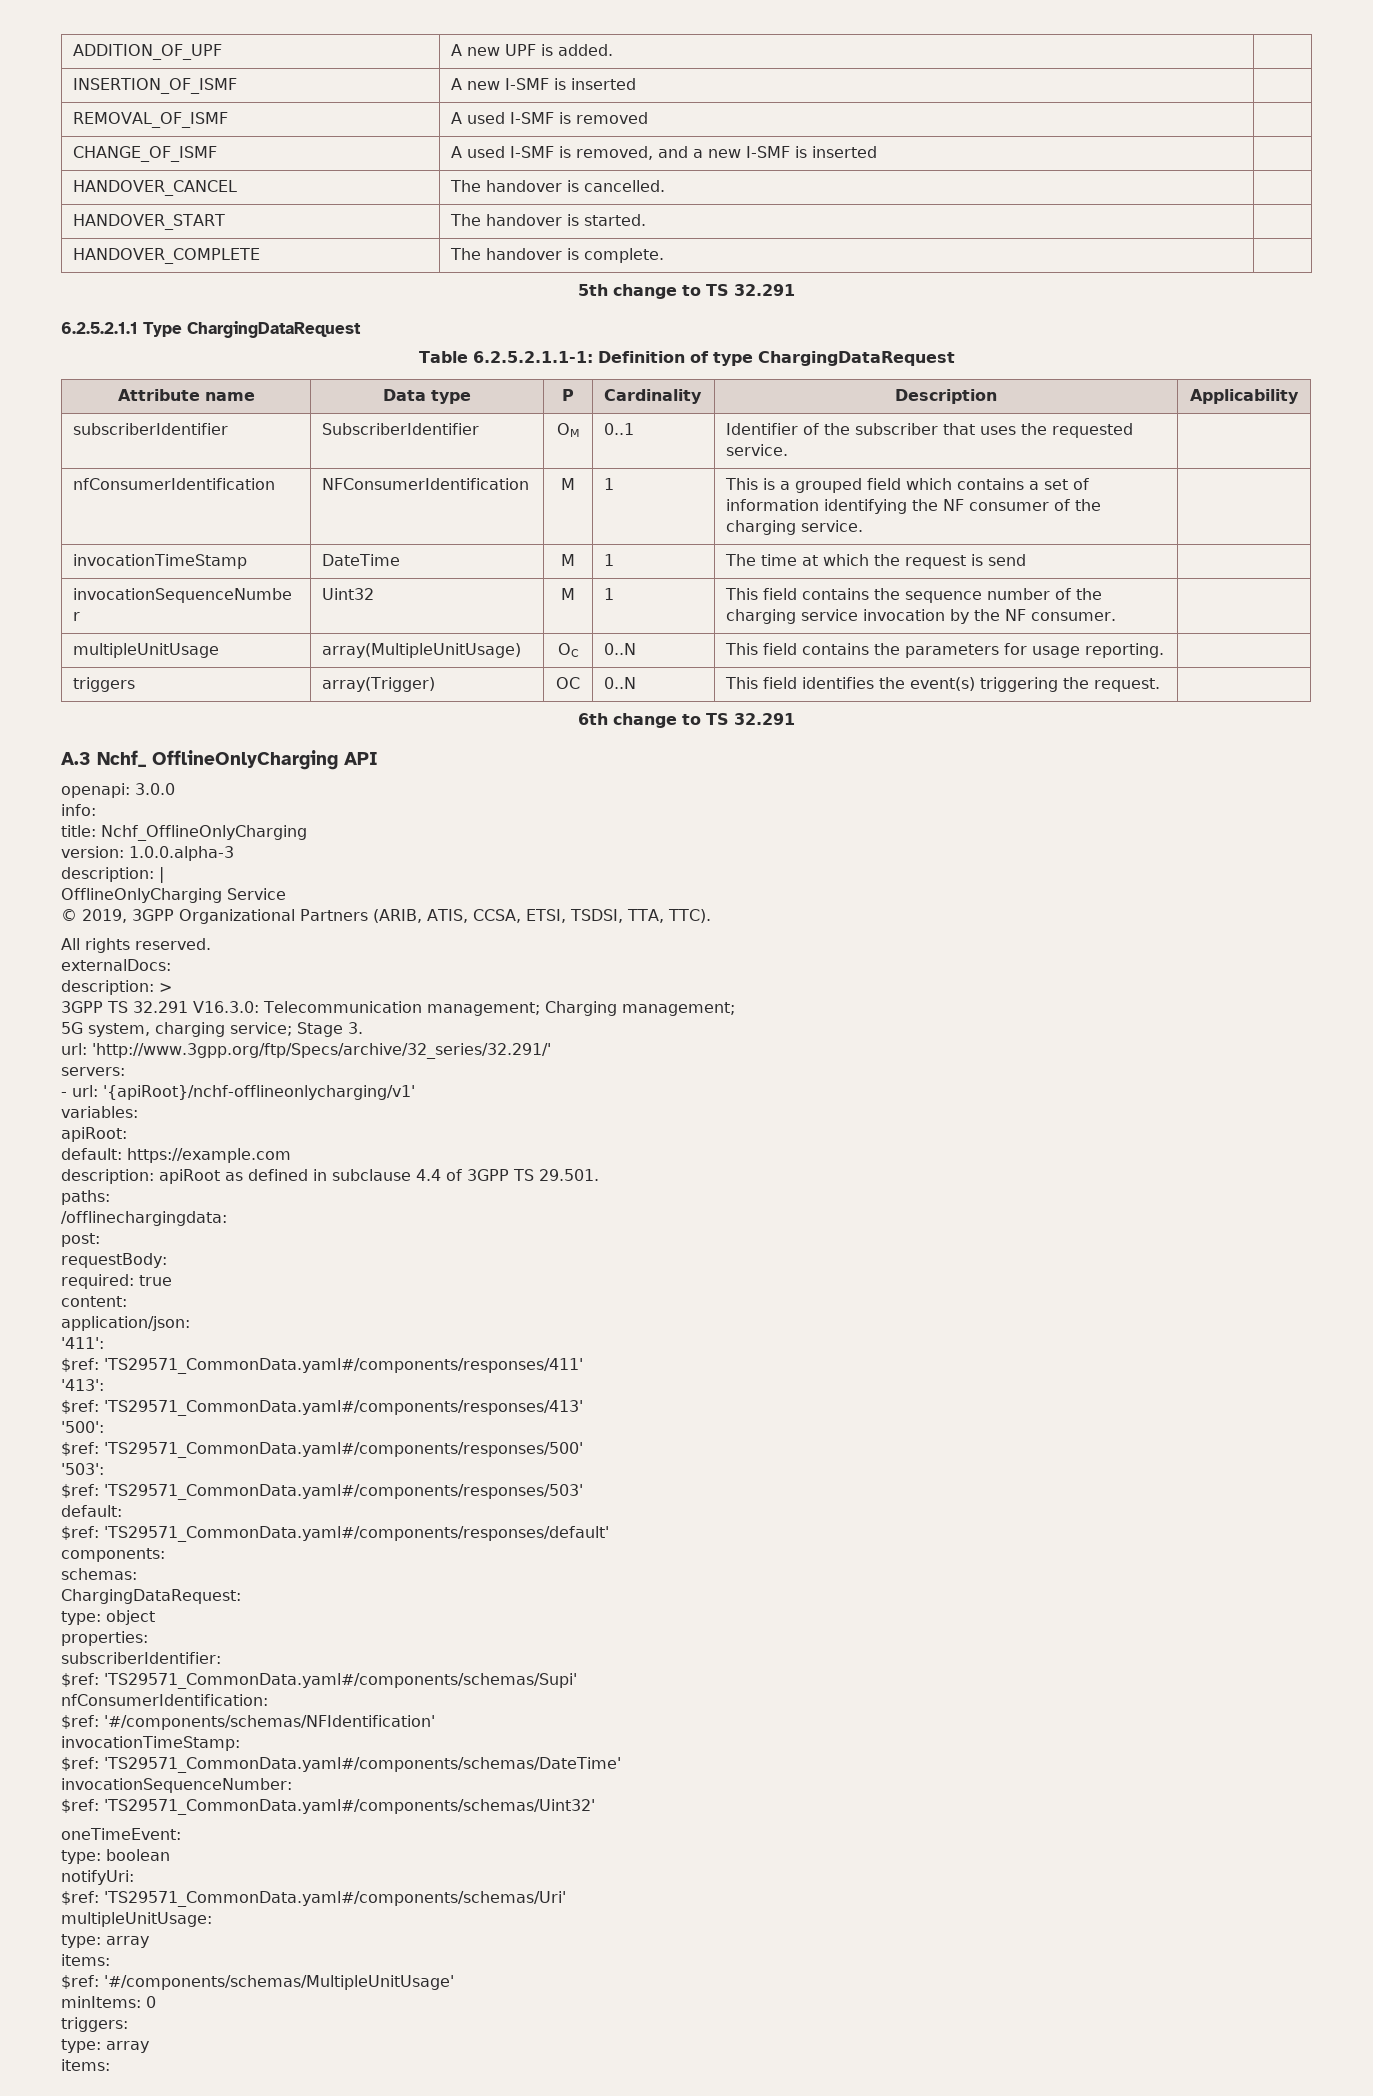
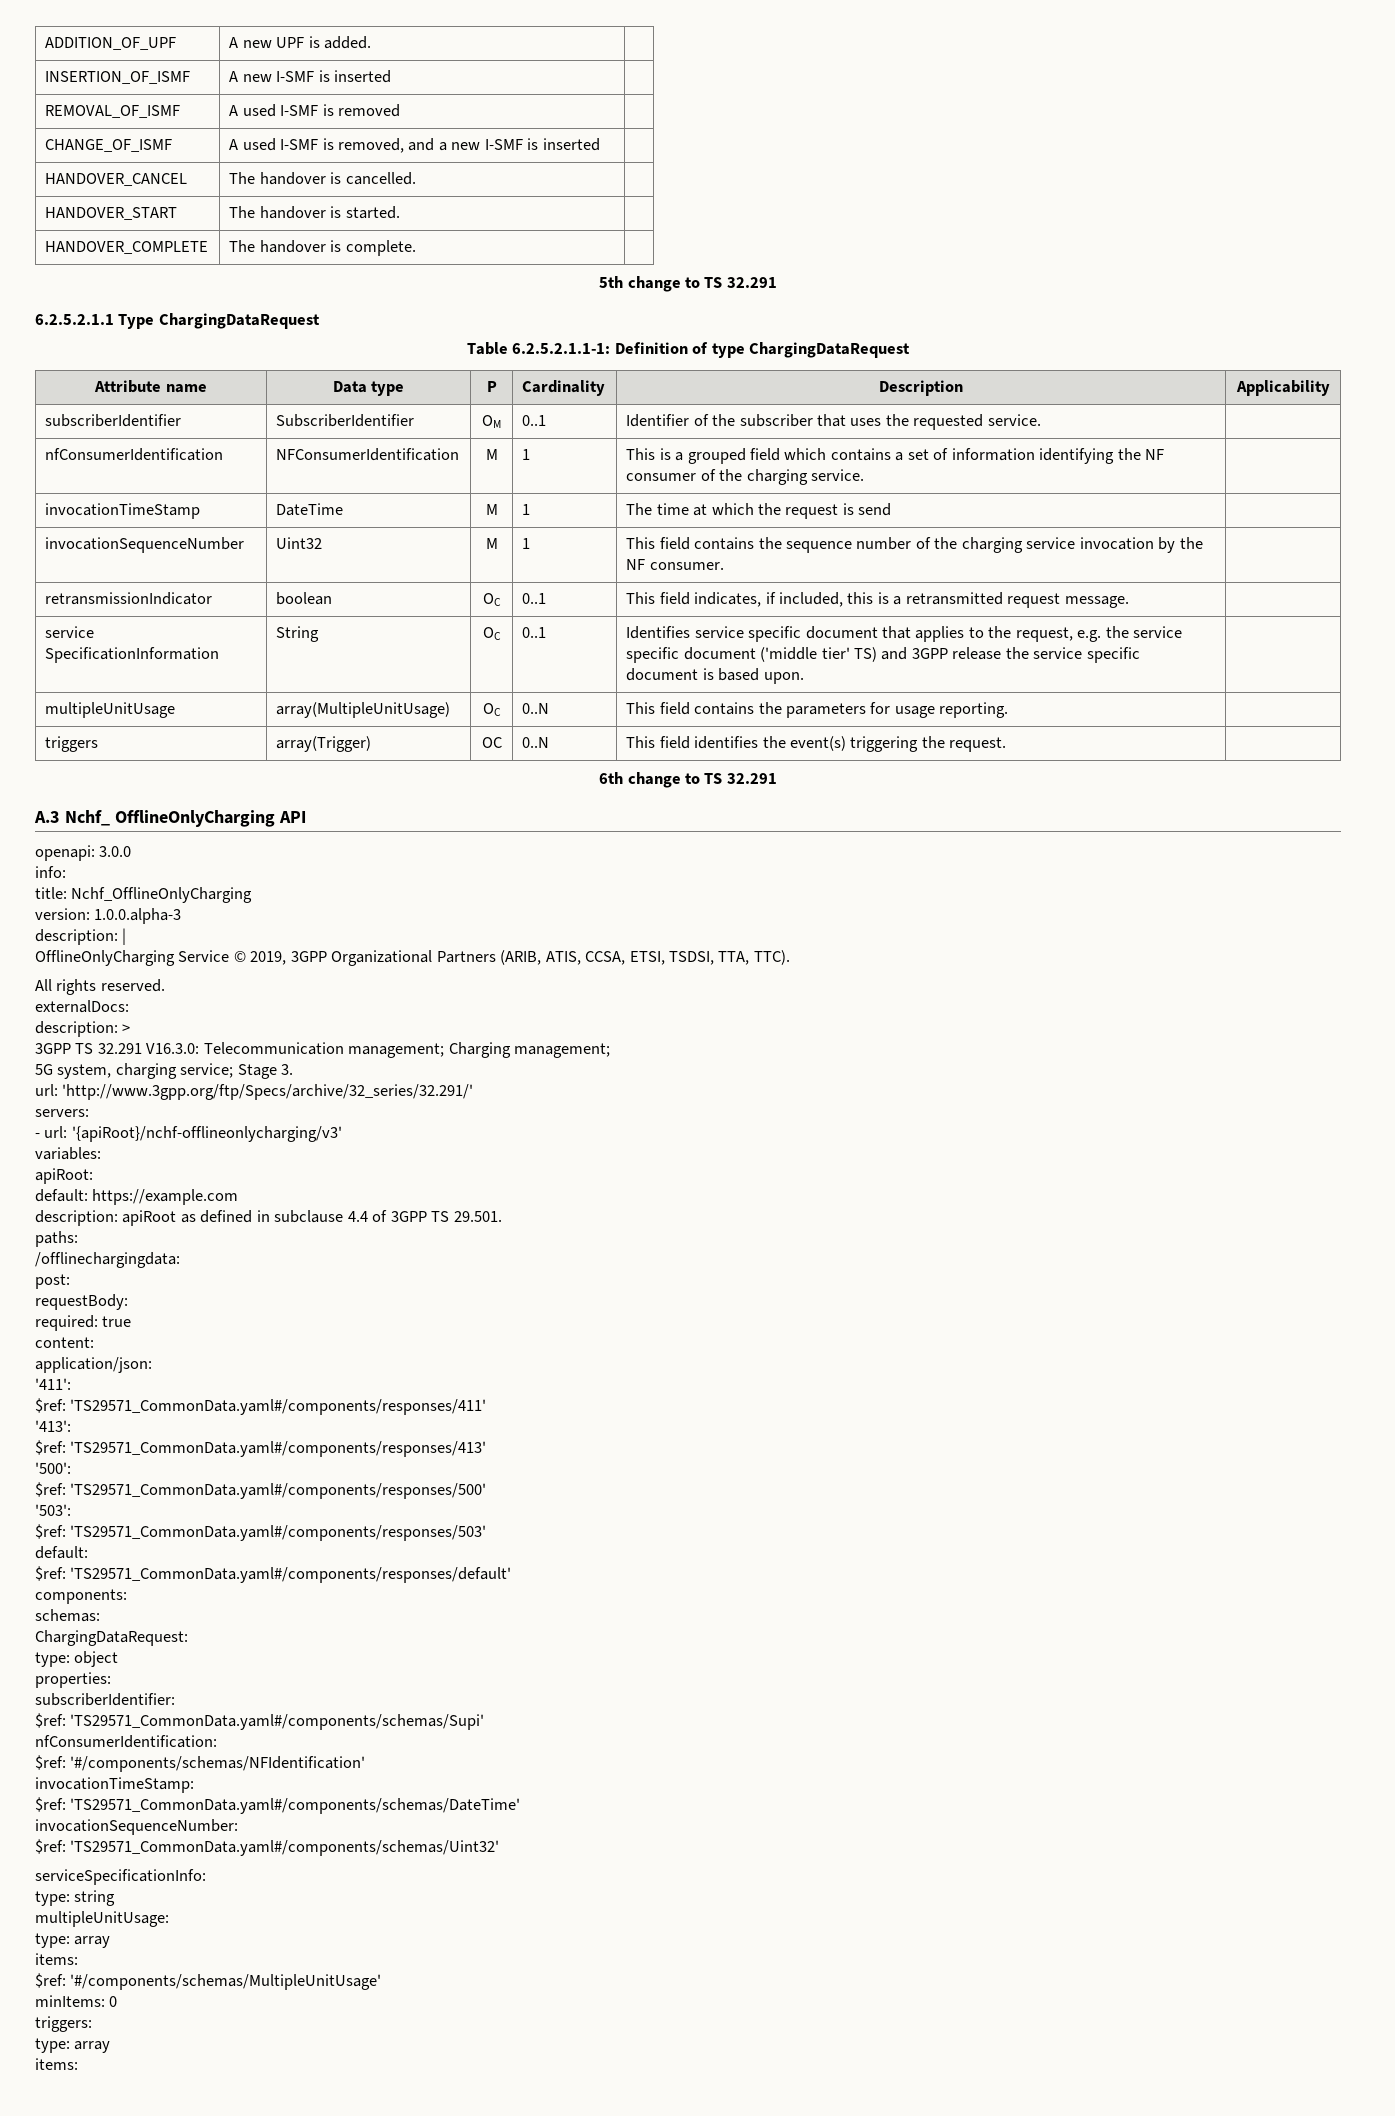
+ retransmissionIndicator | boolean | OC | 0..1 | This field indicates, if included, this is a retransmitted request message. |
+ service SpecificationInformation | String | OC | 0..1 | Identifies service specific document that applies to the request, e.g. the service specific document ('middle tier' TS) and 3GPP release the service specific document is based upon. |
- OfflineOnlyCharging Service
- © 2019, 3GPP Organizational Partners (ARIB, ATIS, CCSA, ETSI, TSDSI, TTA, TTC).
+ OfflineOnlyCharging Service © 2019, 3GPP Organizational Partners (ARIB, ATIS, CCSA, ETSI, TSDSI, TTA, TTC).
- - url: '{apiRoot}/nchf-offlineonlycharging/v1'
+ - url: '{apiRoot}/nchf-offlineonlycharging/v3'
- oneTimeEvent:
- type: boolean
- notifyUri:
- $ref: 'TS29571_CommonData.yaml#/components/schemas/Uri'
+ serviceSpecificationInfo:
+ type: string

